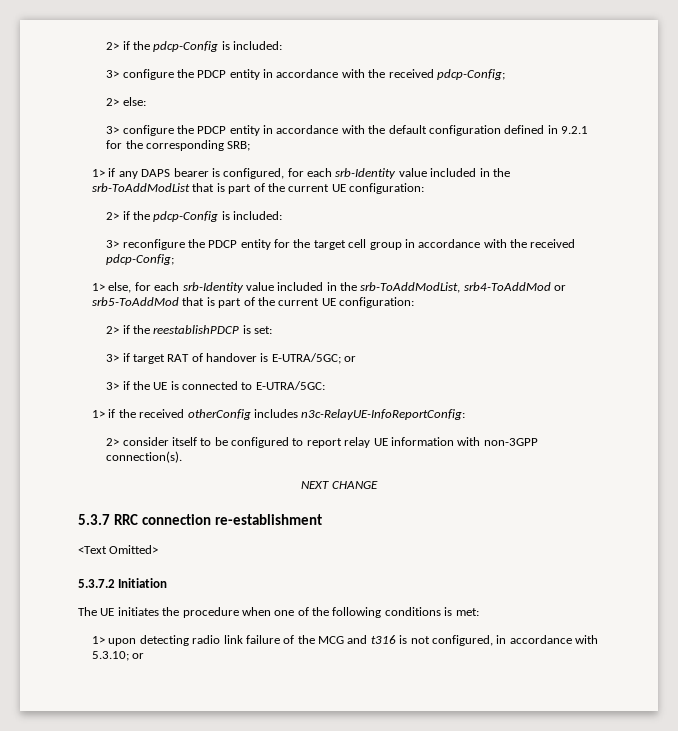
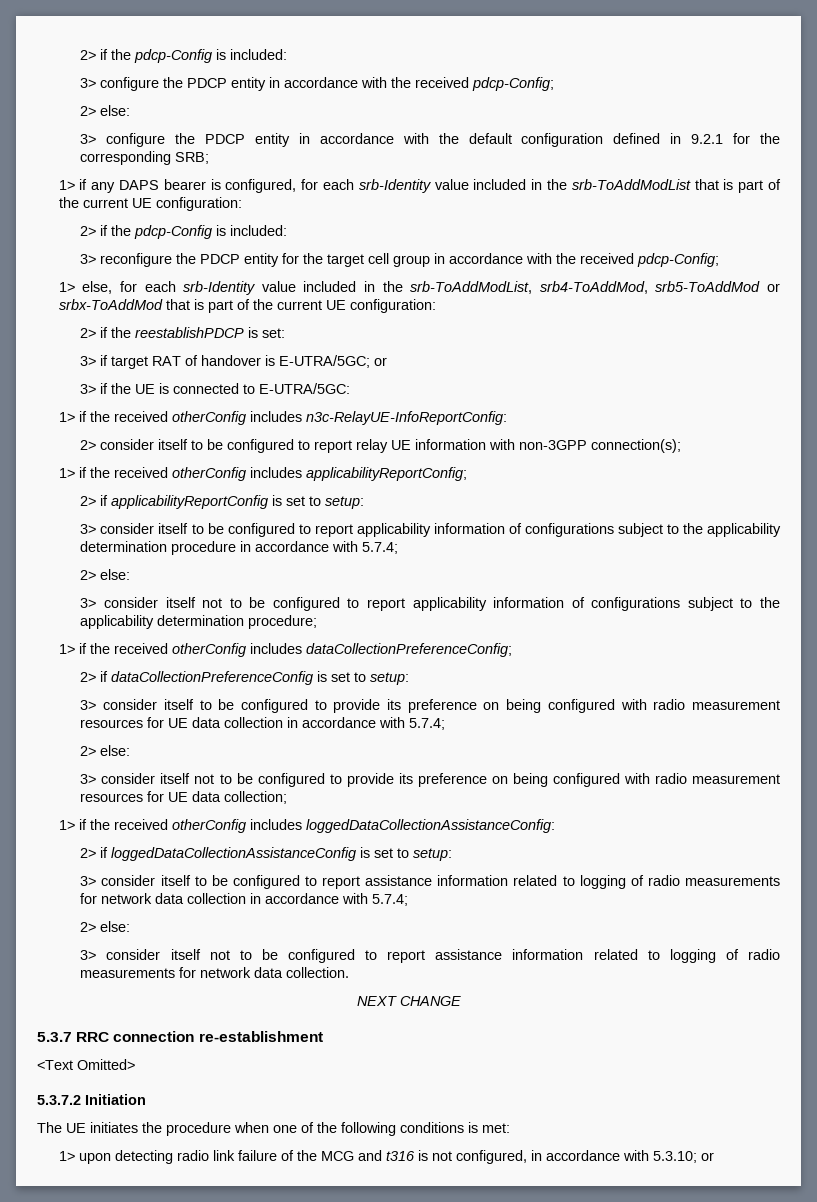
- 1> else, for each srb-Identity value included in the srb-ToAddModList, srb4-ToAddMod or srb5-ToAddMod that is part of the current UE configuration:
+ 1> else, for each srb-Identity value included in the srb-ToAddModList, srb4-ToAddMod, srb5-ToAddMod or srbx-ToAddMod that is part of the current UE configuration:
- 2> consider itself to be configured to report relay UE information with non-3GPP connection(s).
+ 2> consider itself to be configured to report relay UE information with non-3GPP connection(s);
+ 1> if the received otherConfig includes applicabilityReportConfig;
+ 2> if applicabilityReportConfig is set to setup:
+ 3> consider itself to be configured to report applicability information of configurations subject to the applicability determination procedure in accordance with 5.7.4;
+ 2> else:
+ 3> consider itself not to be configured to report applicability information of configurations subject to the applicability determination procedure;
+ 1> if the received otherConfig includes dataCollectionPreferenceConfig;
+ 2> if dataCollectionPreferenceConfig is set to setup:
+ 3> consider itself to be configured to provide its preference on being configured with radio measurement resources for UE data collection in accordance with 5.7.4;
+ 2> else:
+ 3> consider itself not to be configured to provide its preference on being configured with radio measurement resources for UE data collection;
+ 1> if the received otherConfig includes loggedDataCollectionAssistanceConfig:
+ 2> if loggedDataCollectionAssistanceConfig is set to setup:
+ 3> consider itself to be configured to report assistance information related to logging of radio measurements for network data collection in accordance with 5.7.4;
+ 2> else:
+ 3> consider itself not to be configured to report assistance information related to logging of radio measurements for network data collection.

